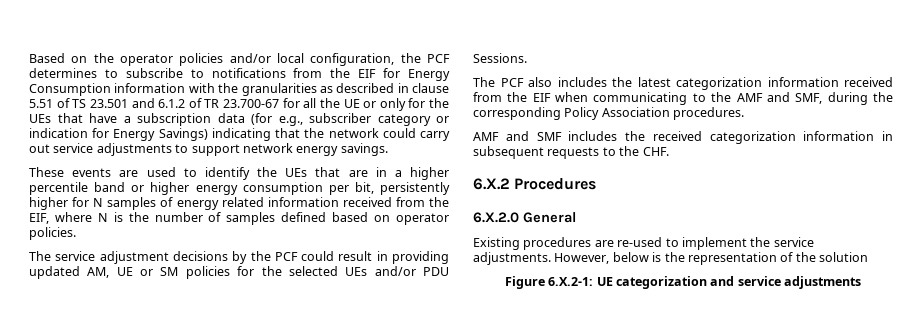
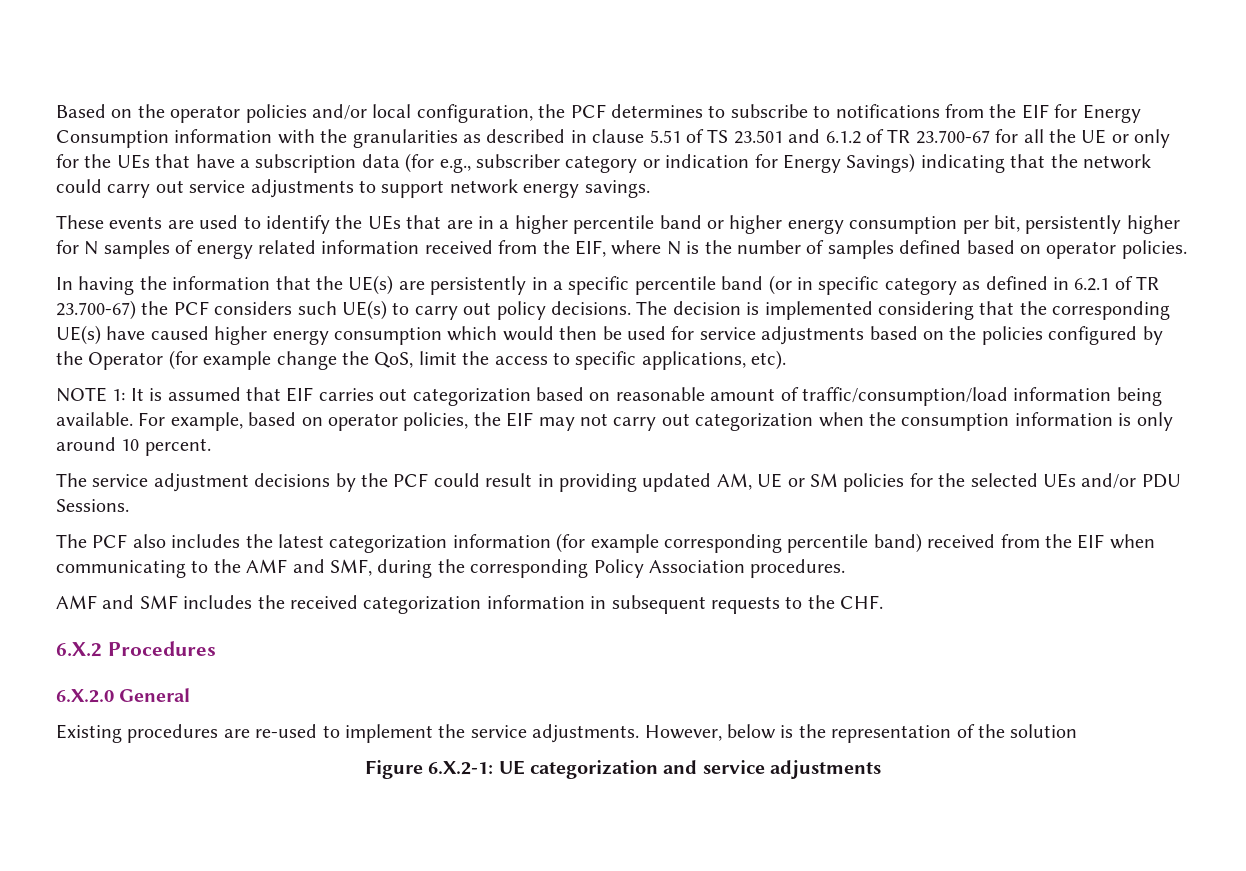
+ In having the information that the UE(s) are persistently in a specific percentile band (or in specific category as defined in 6.2.1 of TR 23.700-67) the PCF considers such UE(s) to carry out policy decisions. The decision is implemented considering that the corresponding UE(s) have caused higher energy consumption which would then be used for service adjustments based on the policies configured by the Operator (for example change the QoS, limit the access to specific applications, etc).
+ NOTE 1: It is assumed that EIF carries out categorization based on reasonable amount of traffic/consumption/load information being available. For example, based on operator policies, the EIF may not carry out categorization when the consumption information is only around 10 percent.
- The PCF also includes the latest categorization information received from the EIF when communicating to the AMF and SMF, during the corresponding Policy Association procedures.
+ The PCF also includes the latest categorization information (for example corresponding percentile band) received from the EIF when communicating to the AMF and SMF, during the corresponding Policy Association procedures.

